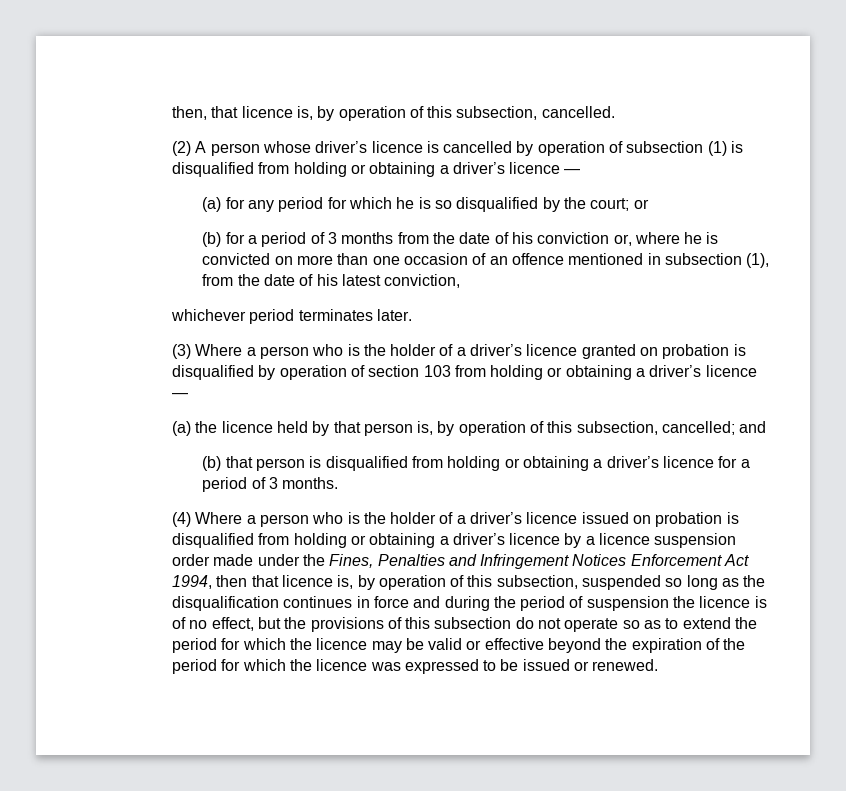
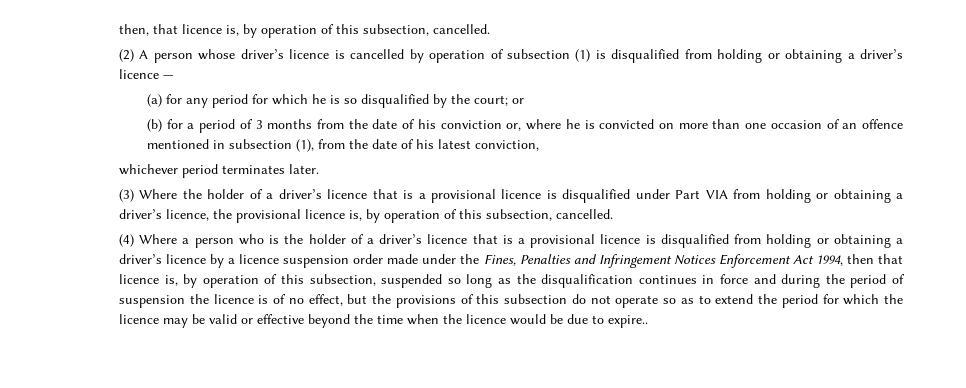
- (3) Where a person who is the holder of a driver’s licence granted on probation is disqualified by operation of section 103 from holding or obtaining a driver’s licence —
- (a) the licence held by that person is, by operation of this subsection, cancelled; and
- (b) that person is disqualified from holding or obtaining a driver’s licence for a period of 3 months.
+ (3) Where the holder of a driver’s licence that is a provisional licence is disqualified under Part VIA from holding or obtaining a driver’s licence, the provisional licence is, by operation of this subsection, cancelled.
- (4) Where a person who is the holder of a driver’s licence issued on probation is disqualified from holding or obtaining a driver’s licence by a licence suspension order made under the Fines, Penalties and Infringement Notices Enforcement Act 1994, then that licence is, by operation of this subsection, suspended so long as the disqualification continues in force and during the period of suspension the licence is of no effect, but the provisions of this subsection do not operate so as to extend the period for which the licence may be valid or effective beyond the expiration of the period for which the licence was expressed to be issued or renewed.
+ (4) Where a person who is the holder of a driver’s licence that is a provisional licence is disqualified from holding or obtaining a driver’s licence by a licence suspension order made under the Fines, Penalties and Infringement Notices Enforcement Act 1994, then that licence is, by operation of this subsection, suspended so long as the disqualification continues in force and during the period of suspension the licence is of no effect, but the provisions of this subsection do not operate so as to extend the period for which the licence may be valid or effective beyond the time when the licence would be due to expire..

